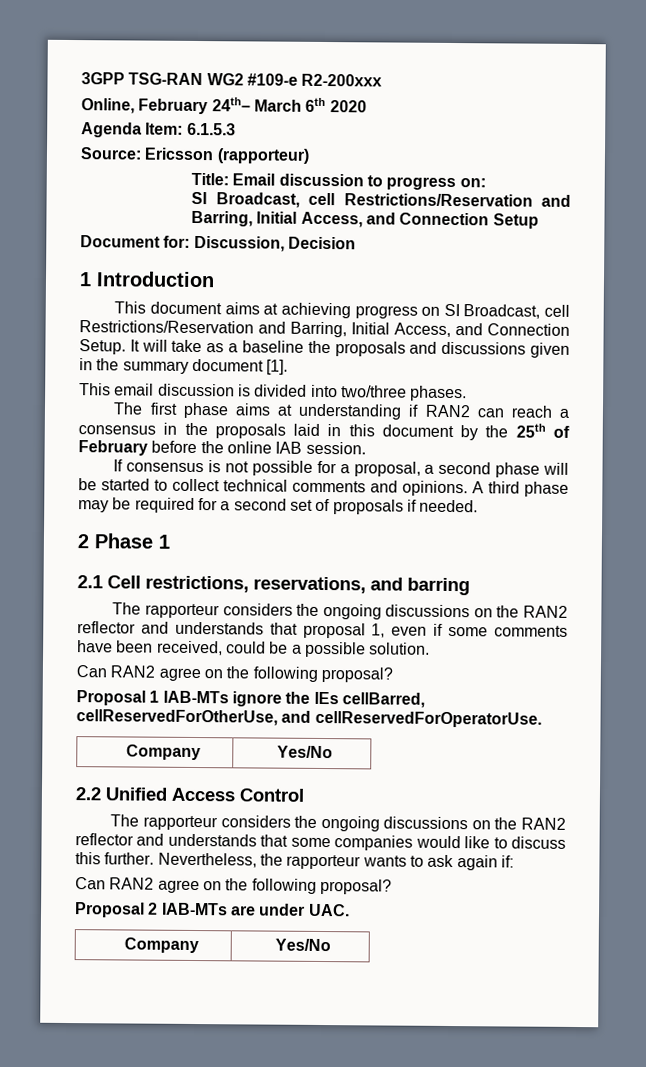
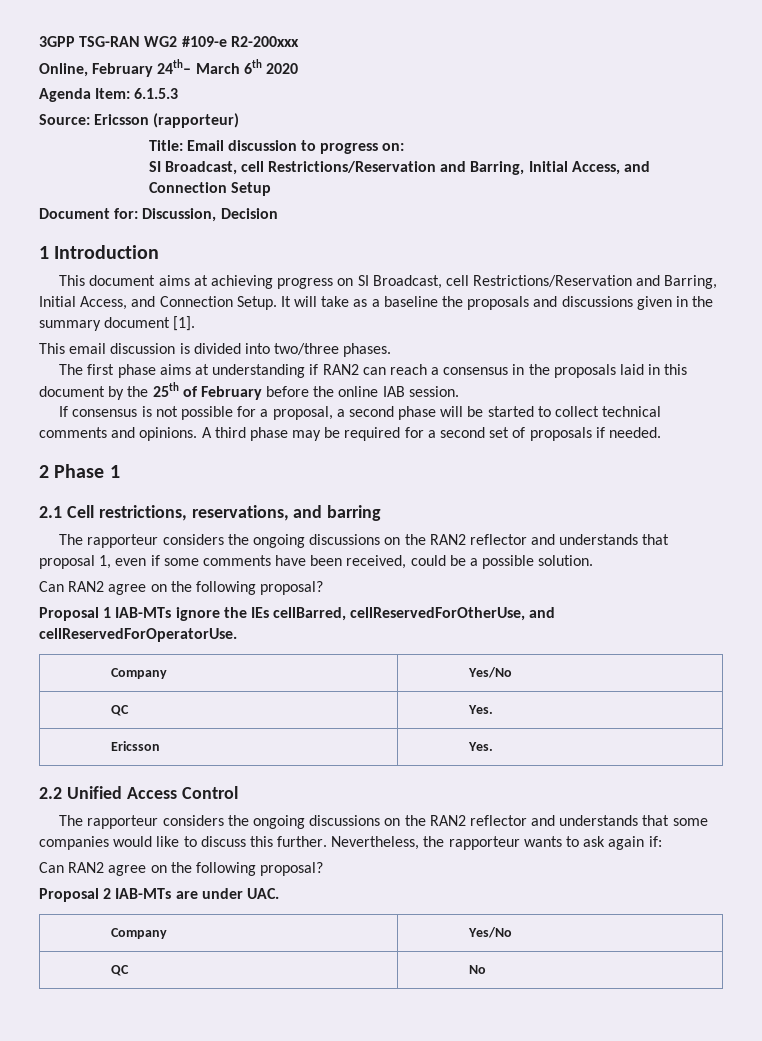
+ QC | Yes.
+ Ericsson | Yes.
+ QC | No

